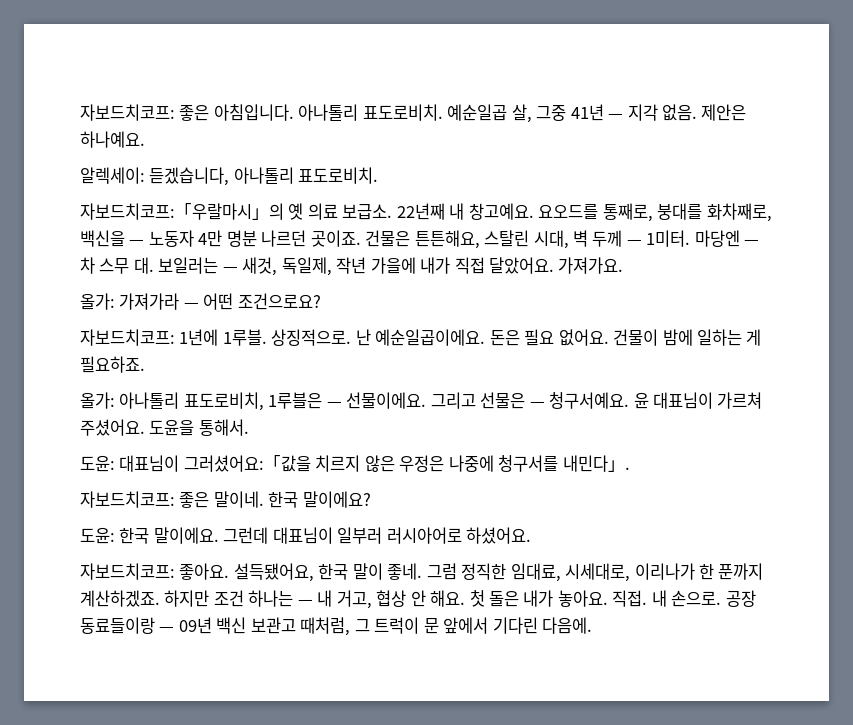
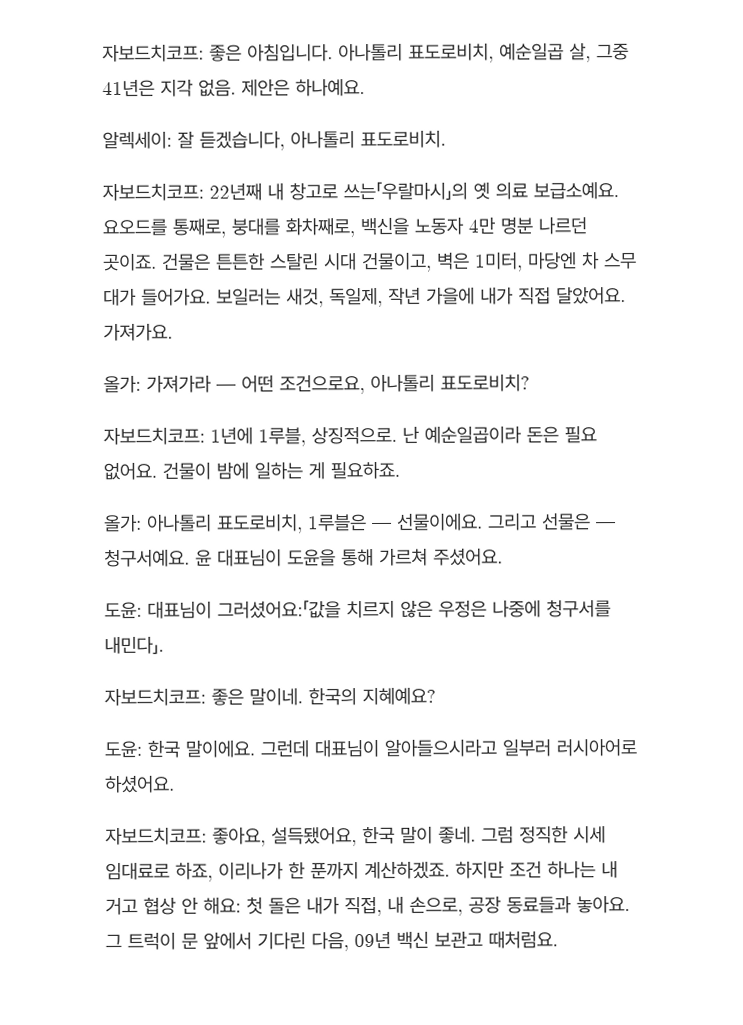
- 아나톨리 표도로비치. 예순일곱 살, 그중 41년 — 지각 없음.
+ 아나톨리 표도로비치, 예순일곱 살, 그중 41년은 지각 없음.
- 알렉세이: 듣겠습니다, 아나톨리 표도로비치.
+ 알렉세이: 잘 듣겠습니다, 아나톨리 표도로비치.
- 자보드치코프:「우랄마시」의 옛 의료 보급소. 22년째 내 창고예요.
+ 자보드치코프: 22년째 내 창고로 쓰는「우랄마시」의 옛 의료 보급소예요.
- 요오드를 통째로, 붕대를 화차째로, 백신을 — 노동자 4만 명분 나르던 곳이죠.
+ 요오드를 통째로, 붕대를 화차째로, 백신을 노동자 4만 명분 나르던 곳이죠.
- 건물은 튼튼해요, 스탈린 시대, 벽 두께 — 1미터. 마당엔 — 차 스무 대. 보일러는 — 새것, 독일제, 작년 가을에 내가 직접 달았어요.
+ 건물은 튼튼한 스탈린 시대 건물이고, 벽은 1미터, 마당엔 차 스무 대가 들어가요. 보일러는 새것, 독일제, 작년 가을에 내가 직접 달았어요.
- 올가: 가져가라 — 어떤 조건으로요?
+ 올가: 가져가라 — 어떤 조건으로요, 아나톨리 표도로비치?
- 자보드치코프: 1년에 1루블. 상징적으로.
+ 자보드치코프: 1년에 1루블, 상징적으로.
- 난 예순일곱이에요. 돈은 필요 없어요.
+ 난 예순일곱이라 돈은 필요 없어요.
- 윤 대표님이 가르쳐 주셨어요. 도윤을 통해서.
+ 윤 대표님이 도윤을 통해 가르쳐 주셨어요.
- 한국 말이에요?
+ 한국의 지혜예요?
- 그런데 대표님이 일부러 러시아어로 하셨어요.
+ 그런데 대표님이 알아들으시라고 일부러 러시아어로 하셨어요.
- 자보드치코프: 좋아요. 설득됐어요, 한국 말이 좋네.
+ 자보드치코프: 좋아요, 설득됐어요, 한국 말이 좋네.
- 그럼 정직한 임대료, 시세대로, 이리나가 한 푼까지 계산하겠죠.
+ 그럼 정직한 시세 임대료로 하죠, 이리나가 한 푼까지 계산하겠죠.
- 하지만 조건 하나는 — 내 거고, 협상 안 해요. 첫 돌은 내가 놓아요. 직접. 내 손으로. 공장 동료들이랑 — 09년 백신 보관고 때처럼, 그 트럭이 문 앞에서 기다린 다음에.
+ 하지만 조건 하나는 내 거고 협상 안 해요: 첫 돌은 내가 직접, 내 손으로, 공장 동료들과 놓아요. 그 트럭이 문 앞에서 기다린 다음, 09년 백신 보관고 때처럼요.

